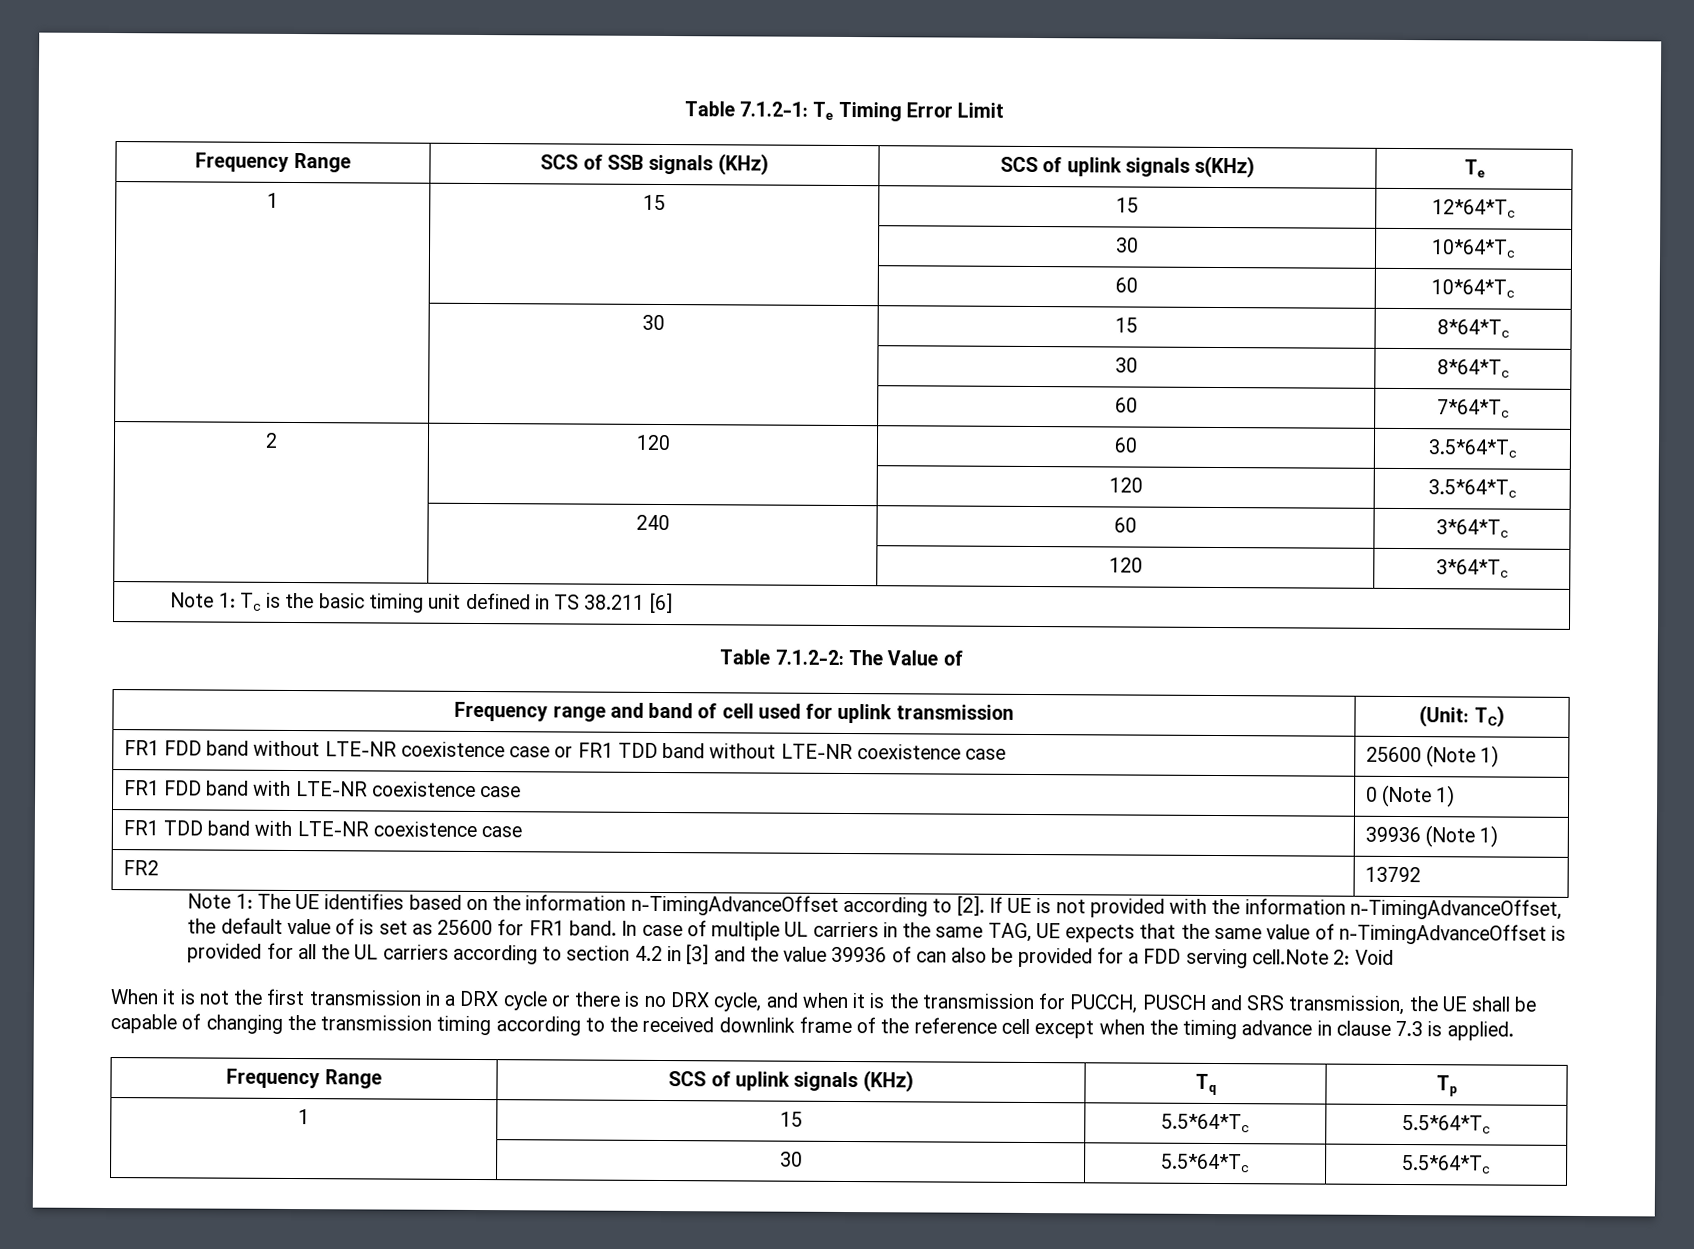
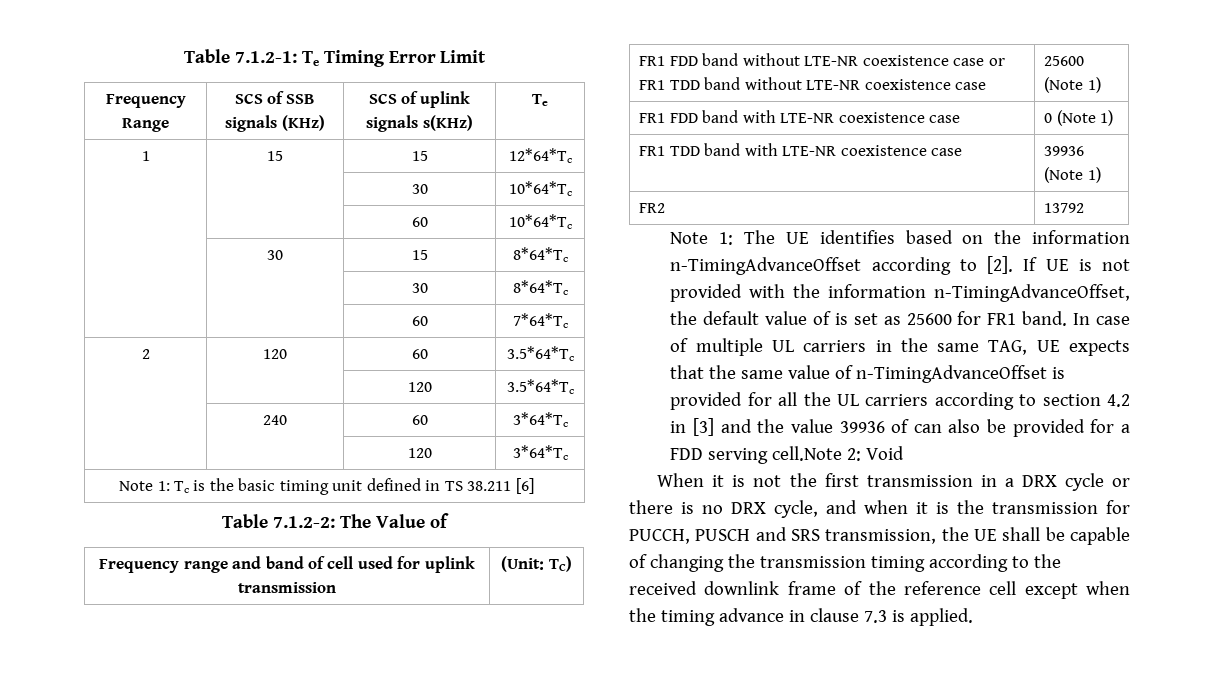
- Frequency Range | SCS of uplink signals (KHz) | Tq | Tp
- 1 | 15 | 5.5*64*Tc | 5.5*64*Tc
- | 30 | 5.5*64*Tc | 5.5*64*Tc

